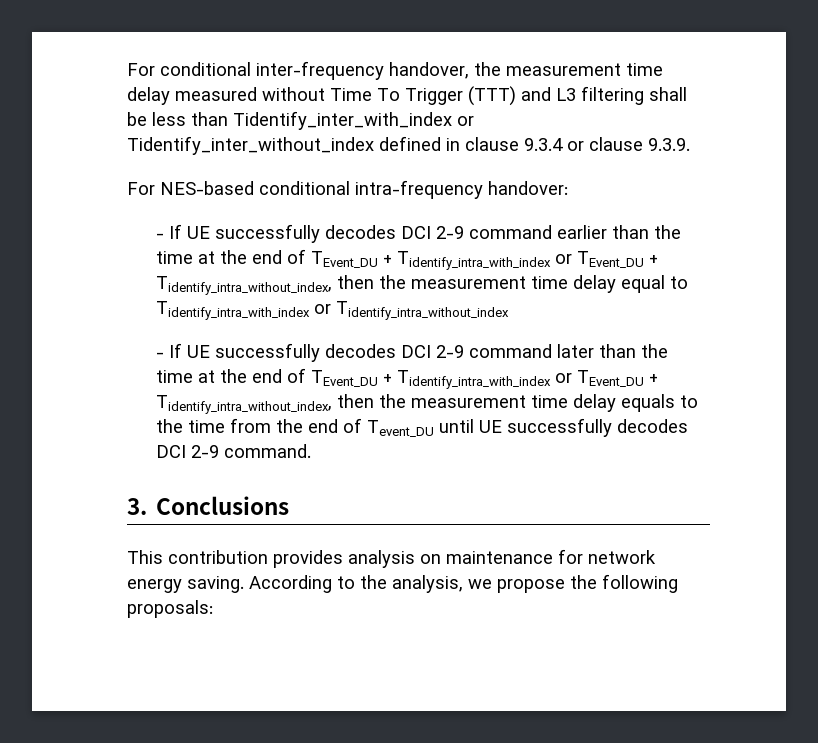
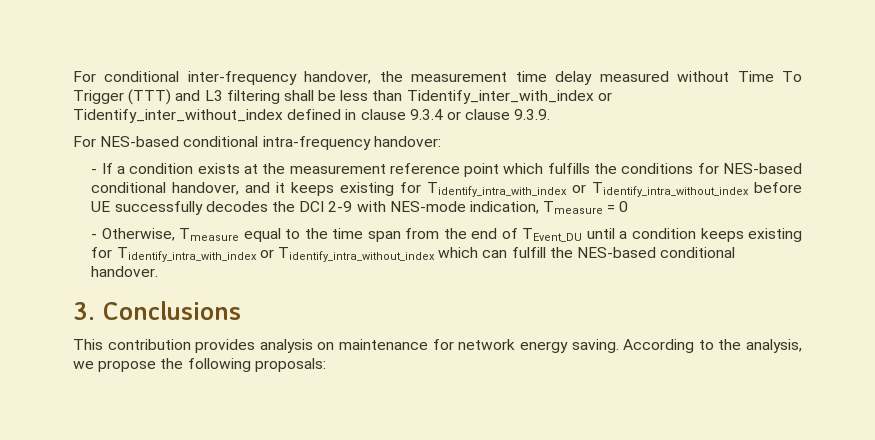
- - If UE successfully decodes DCI 2-9 command earlier than the time at the end of TEvent_DU + Tidentify_intra_with_index or TEvent_DU + Tidentify_intra_without_index, then the measurement time delay equal to Tidentify_intra_with_index or Tidentify_intra_without_index
- - If UE successfully decodes DCI 2-9 command later than the time at the end of TEvent_DU + Tidentify_intra_with_index or TEvent_DU + Tidentify_intra_without_index, then the measurement time delay equals to the time from the end of Tevent_DU until UE successfully decodes DCI 2-9 command.
+ - If a condition exists at the measurement reference point which fulfills the conditions for NES-based conditional handover, and it keeps existing for Tidentify_intra_with_index or Tidentify_intra_without_index before UE successfully decodes the DCI 2-9 with NES-mode indication, Tmeasure = 0
+ - Otherwise, Tmeasure equal to the time span from the end of TEvent_DU until a condition keeps existing for Tidentify_intra_with_index or Tidentify_intra_without_index which can fulfill the NES-based conditional handover.

